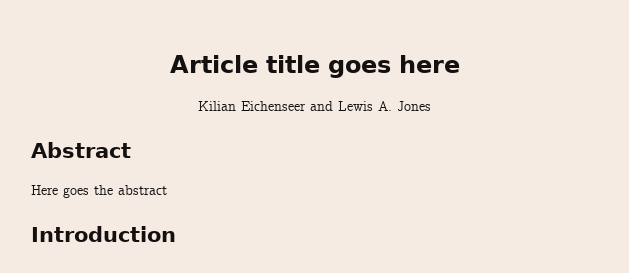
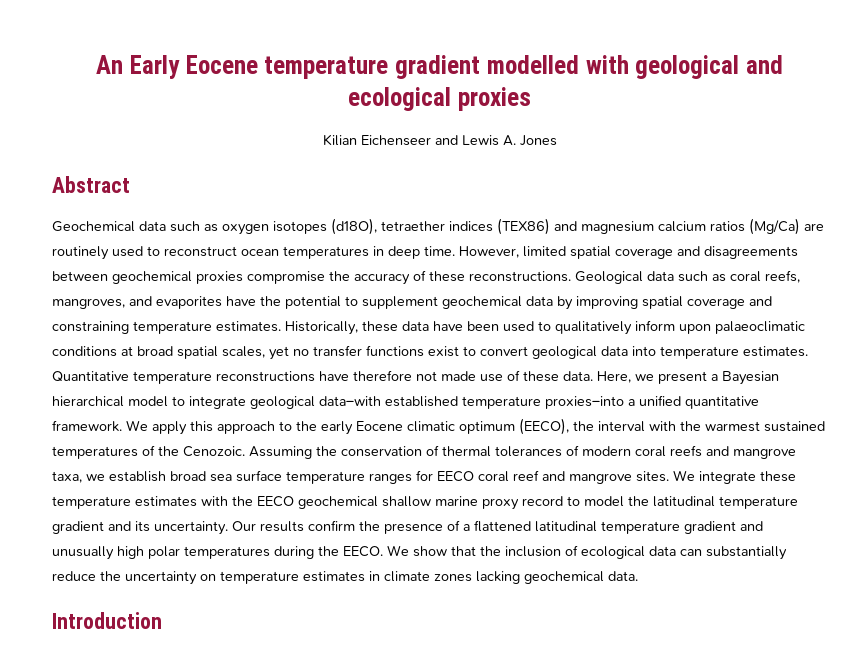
- Article title goes here
+ An Early Eocene temperature gradient modelled with geological and ecological proxies
- Here goes the abstract
+ Geochemical data such as oxygen isotopes (d18O), tetraether indices (TEX86) and magnesium calcium ratios (Mg/Ca) are routinely used to reconstruct ocean temperatures in deep time. However, limited spatial coverage and disagreements between geochemical proxies compromise the accuracy of these reconstructions. Geological data such as coral reefs, mangroves, and evaporites have the potential to supplement geochemical data by improving spatial coverage and constraining temperature estimates. Historically, these data have been used to qualitatively inform upon palaeoclimatic conditions at broad spatial scales, yet no transfer functions exist to convert geological data into temperature estimates. Quantitative temperature reconstructions have therefore not made use of these data. Here, we present a Bayesian hierarchical model to integrate geological data–with established temperature proxies–into a unified quantitative framework. We apply this approach to the early Eocene climatic optimum (EECO), the interval with the warmest sustained temperatures of the Cenozoic. Assuming the conservation of thermal tolerances of modern coral reefs and mangrove taxa, we establish broad sea surface temperature ranges for EECO coral reef and mangrove sites. We integrate these temperature estimates with the EECO geochemical shallow marine proxy record to model the latitudinal temperature gradient and its uncertainty. Our results confirm the presence of a flattened latitudinal temperature gradient and unusually high polar temperatures during the EECO. We show that the inclusion of ecological data can substantially reduce the uncertainty on temperature estimates in climate zones lacking geochemical data.

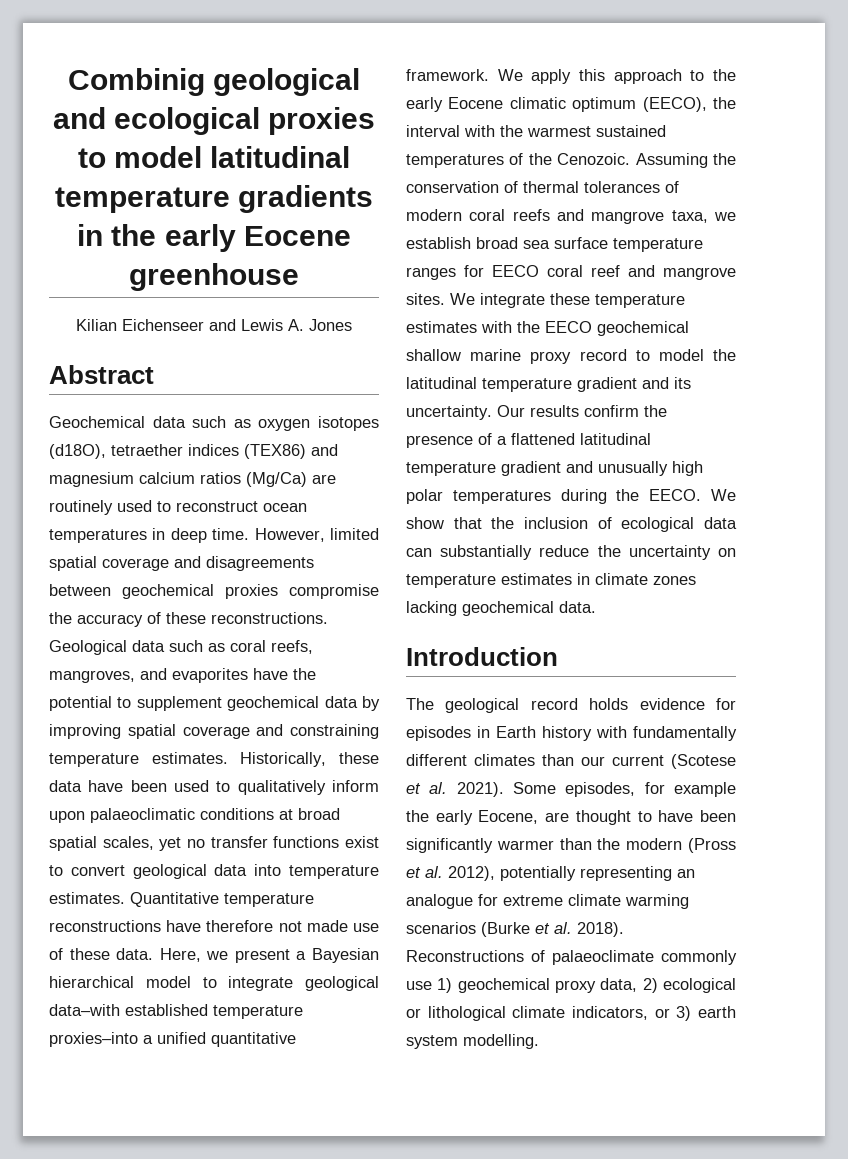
- An Early Eocene temperature gradient modelled with geological and ecological proxies
+ Combinig geological and ecological proxies to model latitudinal temperature gradients in the early Eocene greenhouse
+ The geological record holds evidence for episodes in Earth history with fundamentally different climates than our current (Scotese et al. 2021). Some episodes, for example the early Eocene, are thought to have been significantly warmer than the modern (Pross et al. 2012), potentially representing an analogue for extreme climate warming scenarios (Burke et al. 2018). Reconstructions of palaeoclimate commonly use 1) geochemical proxy data, 2) ecological or lithological climate indicators, or 3) earth system modelling.

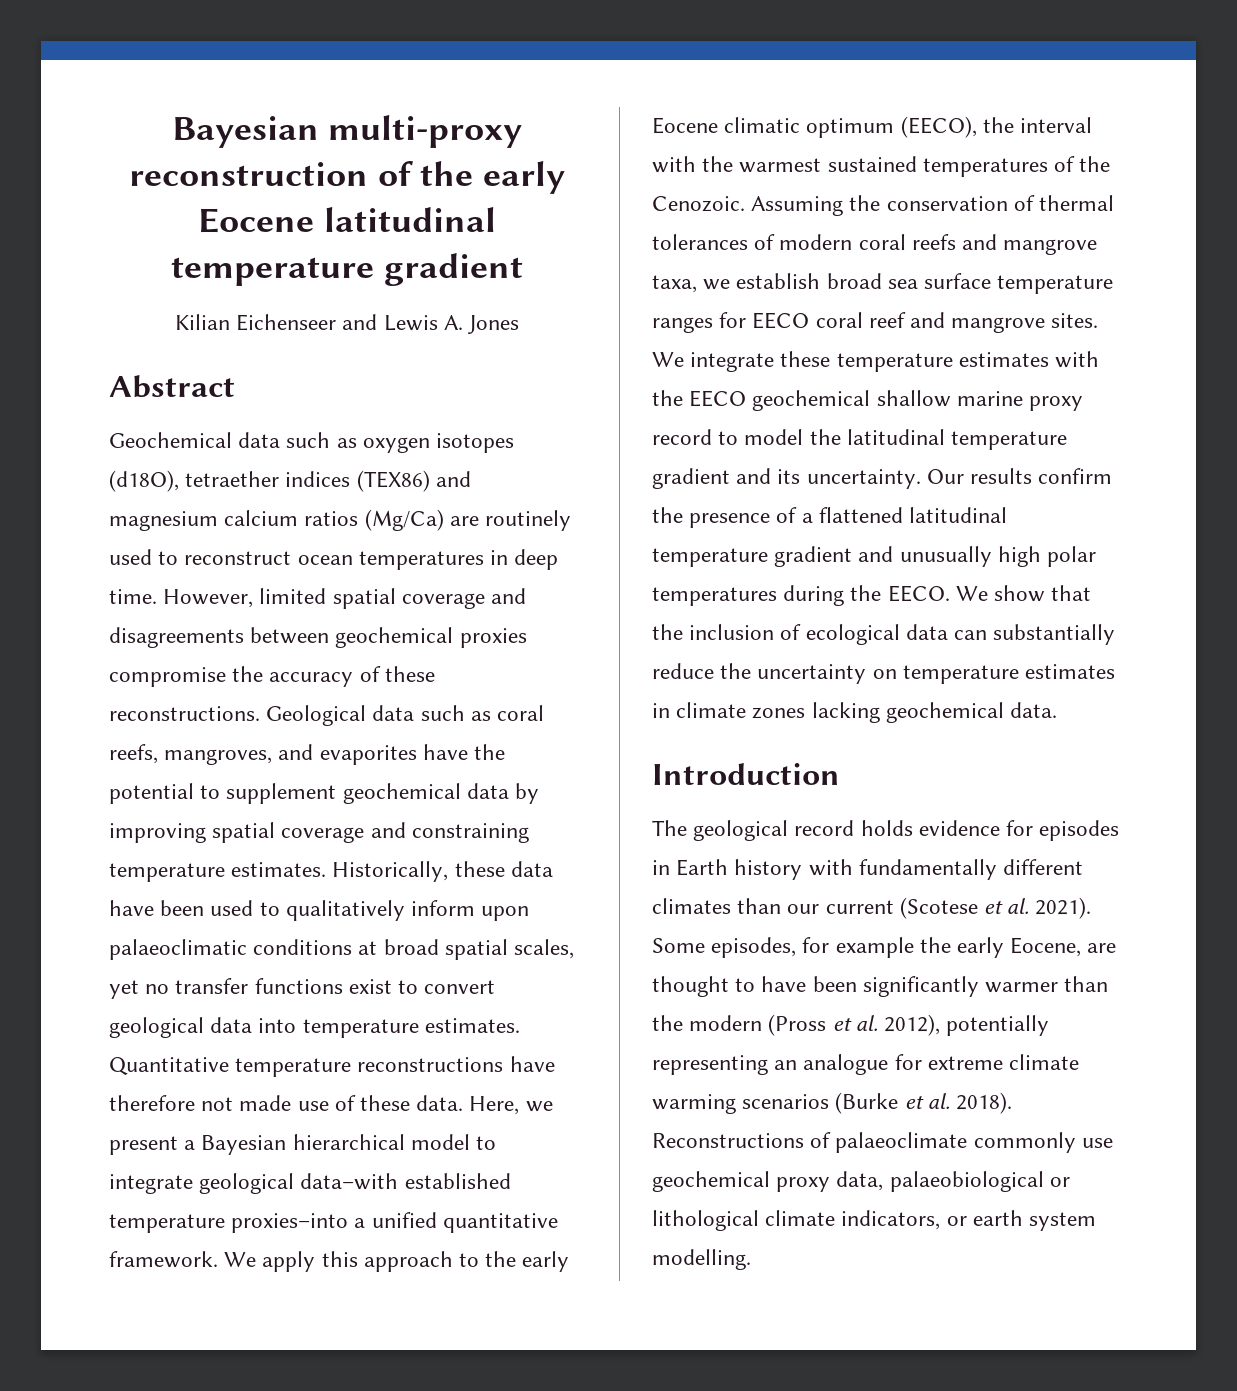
- Combinig geological and ecological proxies to model latitudinal temperature gradients in the early Eocene greenhouse
+ Bayesian multi-proxy reconstruction of the early Eocene latitudinal temperature gradient
- Reconstructions of palaeoclimate commonly use 1) geochemical proxy data, 2) ecological or lithological climate indicators, or 3) earth system modelling.
+ Reconstructions of palaeoclimate commonly use geochemical proxy data, palaeobiological or lithological climate indicators, or earth system modelling.

